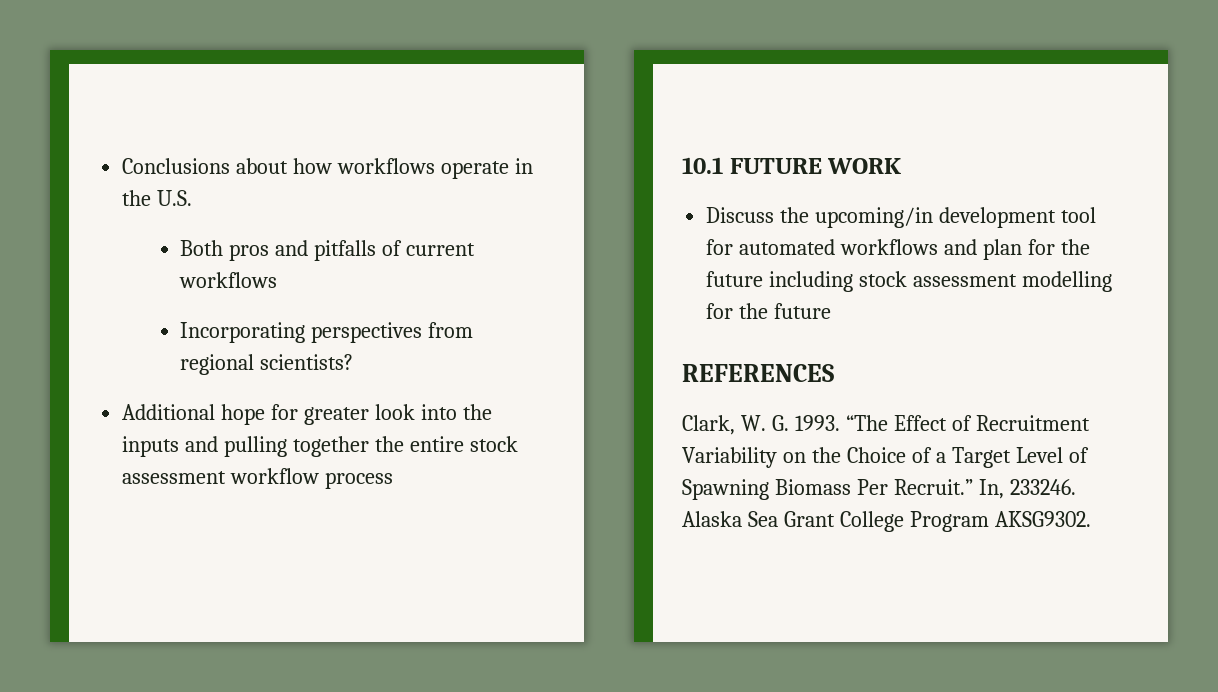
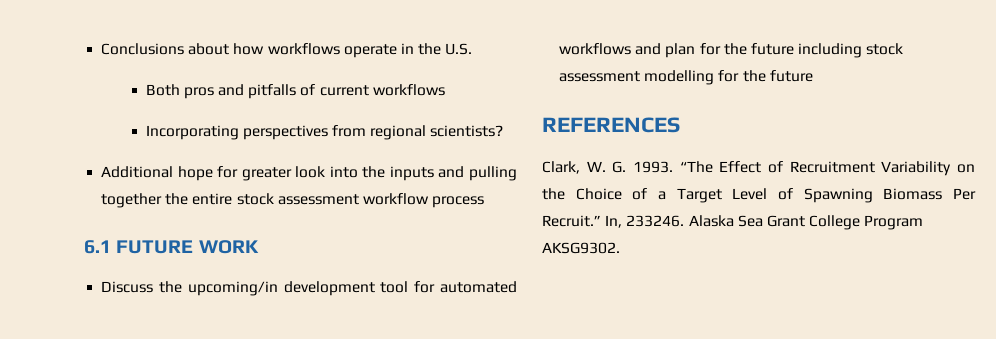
- 10.1 FUTURE WORK
+ 6.1 FUTURE WORK

